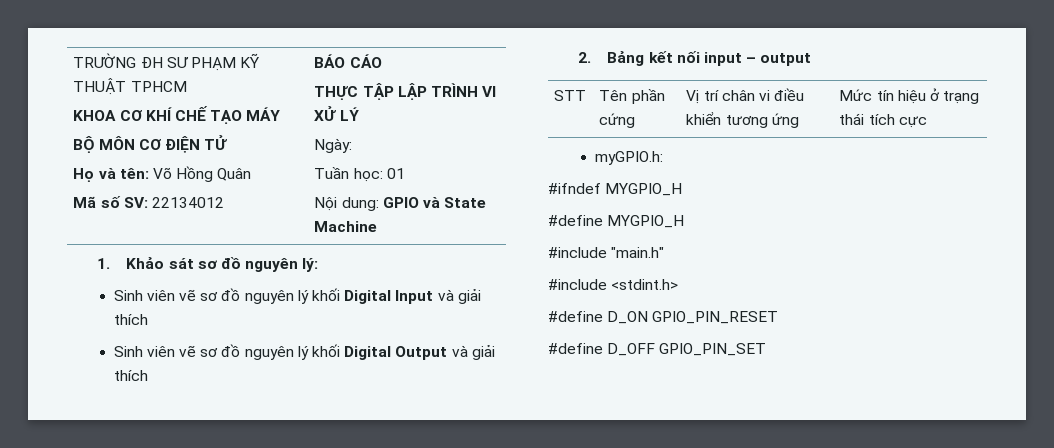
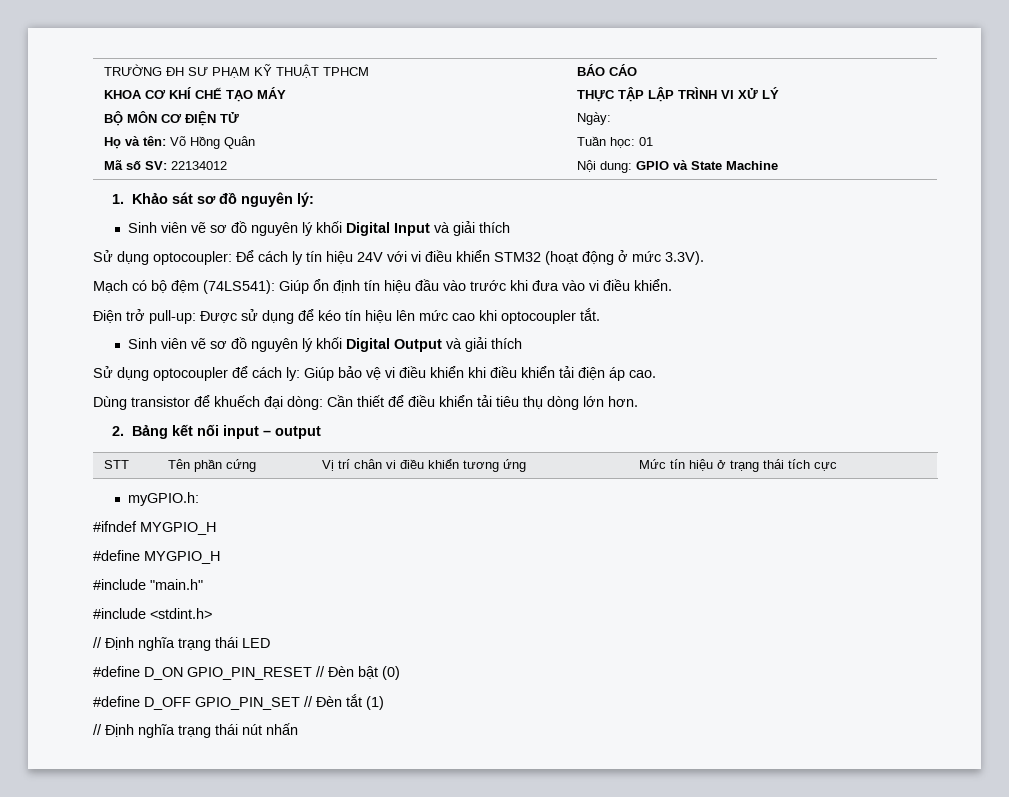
+ Sử dụng optocoupler: Để cách ly tín hiệu 24V với vi điều khiển STM32 (hoạt động ở mức 3.3V).
+ Mạch có bộ đệm (74LS541): Giúp ổn định tín hiệu đầu vào trước khi đưa vào vi điều khiển.
+ Điện trở pull-up: Được sử dụng để kéo tín hiệu lên mức cao khi optocoupler tắt.
+ Sử dụng optocoupler để cách ly: Giúp bảo vệ vi điều khiển khi điều khiển tải điện áp cao.
+ Dùng transistor để khuếch đại dòng: Cần thiết để điều khiển tải tiêu thụ dòng lớn hơn.
+ // Định nghĩa trạng thái LED
- #define D_ON GPIO_PIN_RESET
+ #define D_ON GPIO_PIN_RESET // Đèn bật (0)
- #define D_OFF GPIO_PIN_SET
+ #define D_OFF GPIO_PIN_SET // Đèn tắt (1)
+ // Định nghĩa trạng thái nút nhấn

